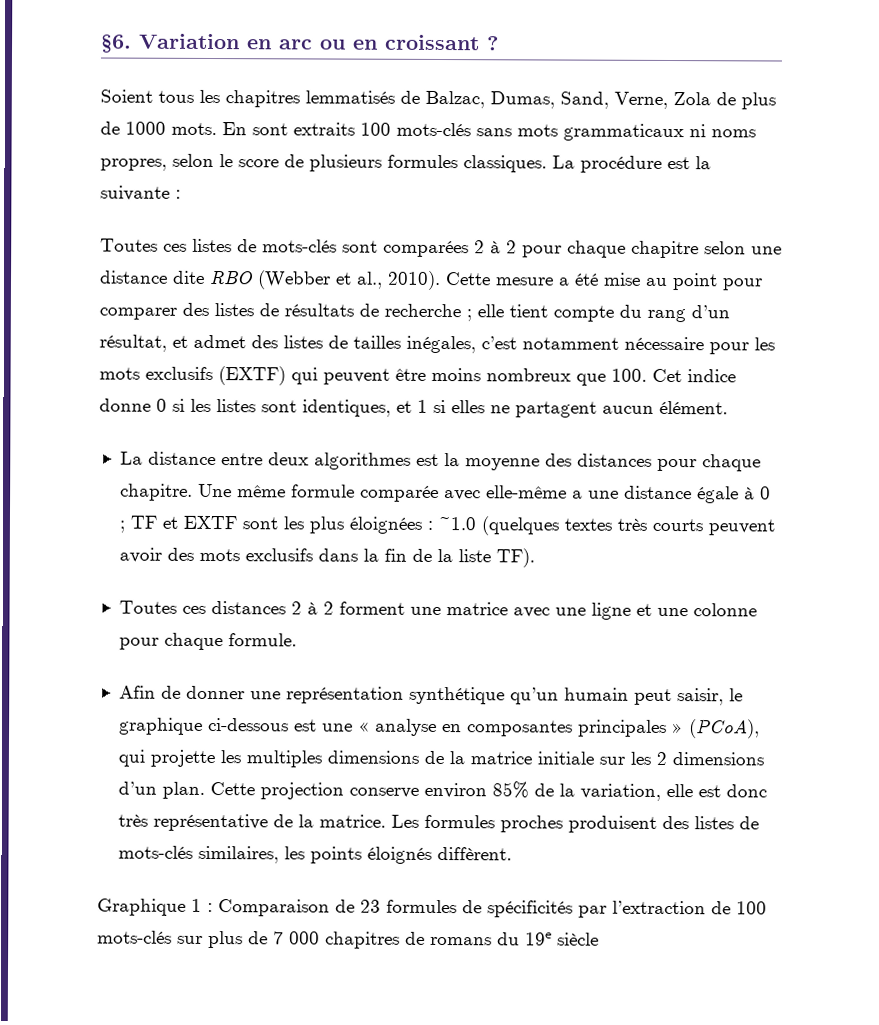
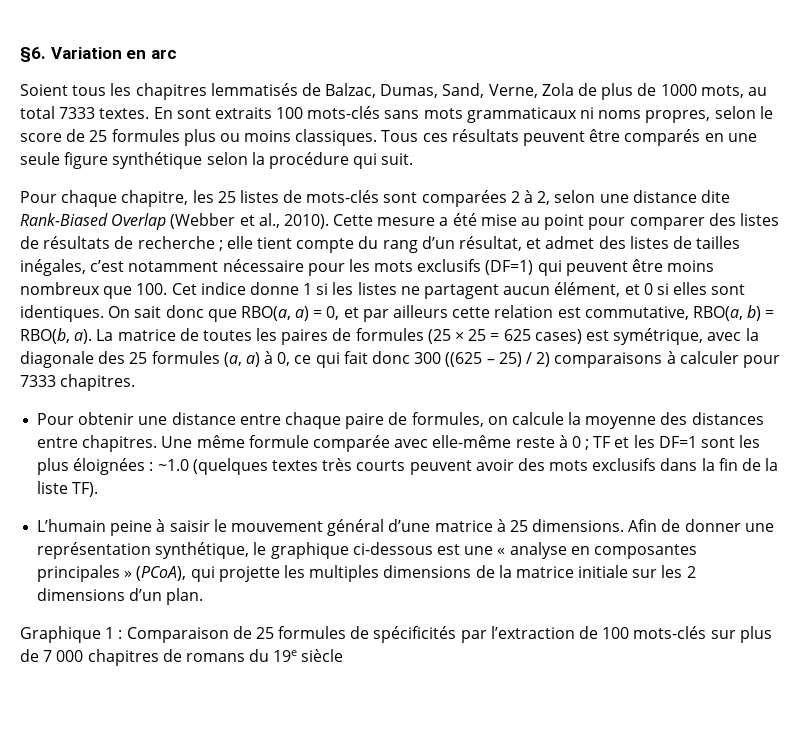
- Variation en arc ou en croissant ?
+ Variation en arc
- Soient tous les chapitres lemmatisés de Balzac, Dumas, Sand, Verne, Zola de plus de 1000 mots.
+ Soient tous les chapitres lemmatisés de Balzac, Dumas, Sand, Verne, Zola de plus de 1000 mots, au total 7333 textes.
- En sont extraits 100 mots-clés sans mots grammaticaux ni noms propres, selon le score de plusieurs formules classiques. La procédure est la suivante :
- Toutes ces listes de mots-clés sont comparées 2 à 2 pour chaque chapitre selon une distance dite RBO (Webber et al., 2010).
+ En sont extraits 100 mots-clés sans mots grammaticaux ni noms propres, selon le score de 25 formules plus ou moins classiques. Tous ces résultats peuvent être comparés en une seule figure synthétique selon la procédure qui suit.
+ Pour chaque chapitre, les 25 listes de mots-clés sont comparées 2 à 2, selon une distance dite Rank-Biased Overlap (Webber et al., 2010).
- Cette mesure a été mise au point pour comparer des listes de résultats de recherche ; elle tient compte du rang d’un résultat, et admet des listes de tailles inégales, c’est notamment nécessaire pour les mots exclusifs (EXTF) qui peuvent être moins nombreux que 100. Cet indice donne 0 si les listes sont identiques, et 1 si elles ne partagent aucun élément.
- La distance entre deux algorithmes est la moyenne des distances pour chaque chapitre.
+ Cette mesure a été mise au point pour comparer des listes de résultats de recherche ; elle tient compte du rang d’un résultat, et admet des listes de tailles inégales, c’est notamment nécessaire pour les mots exclusifs (DF=1) qui peuvent être moins nombreux que 100. Cet indice donne 1 si les listes ne partagent aucun élément, et 0 si elles sont identiques. On sait donc que RBO(a, a) = 0, et par ailleurs cette relation est commutative, RBO(a, b) = RBO(b, a). La matrice de toutes les paires de formules (25 × 25 = 625 cases) est symétrique, avec la diagonale des 25 formules (a, a) à 0, ce qui fait donc 300 ((625 – 25) / 2) comparaisons à calculer pour 7333 chapitres.
+ Pour obtenir une distance entre chaque paire de formules, on calcule la moyenne des distances entre chapitres.
- Une même formule comparée avec elle-même a une distance égale à 0 ; TF et EXTF sont les plus éloignées : ~1.0 (quelques textes très courts peuvent avoir des mots exclusifs dans la fin de la liste TF).
+ Une même formule comparée avec elle-même reste à 0 ; TF et les DF=1 sont les plus éloignées : ~1.0 (quelques textes très courts peuvent avoir des mots exclusifs dans la fin de la liste TF).
- Toutes ces distances 2 à 2 forment une matrice avec une ligne et une colonne pour chaque formule.
- Afin de donner une représentation synthétique qu’un humain peut saisir, le graphique ci-dessous est une « analyse en composantes principales » (PCoA), qui projette les multiples dimensions de la matrice initiale sur les 2 dimensions d’un plan. Cette projection conserve environ 85% de la variation, elle est donc très représentative de la matrice. Les formules proches produisent des listes de mots-clés similaires, les points éloignés diffèrent.
+ L’humain peine à saisir le mouvement général d’une matrice à 25 dimensions. Afin de donner une représentation synthétique, le graphique ci-dessous est une « analyse en composantes principales » (PCoA), qui projette les multiples dimensions de la matrice initiale sur les 2 dimensions d’un plan.
- Graphique 1 : Comparaison de 23 formules de spécificités par l’extraction de 100 mots-clés sur plus de 7 000 chapitres de romans du 19e siècle
+ Graphique 1 : Comparaison de 25 formules de spécificités par l’extraction de 100 mots-clés sur plus de 7 000 chapitres de romans du 19e siècle

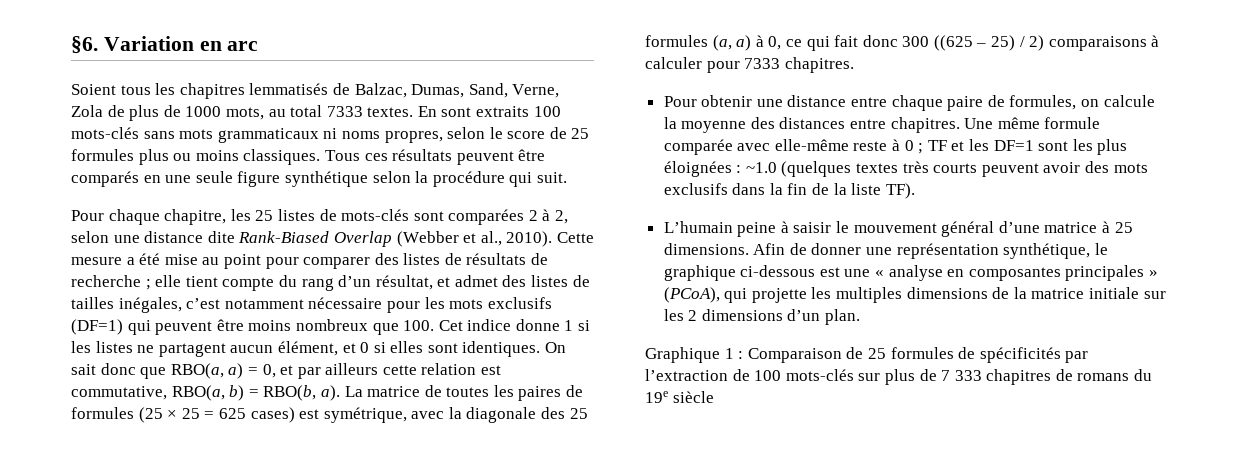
- Graphique 1 : Comparaison de 25 formules de spécificités par l’extraction de 100 mots-clés sur plus de 7 000 chapitres de romans du 19e siècle
+ Graphique 1 : Comparaison de 25 formules de spécificités par l’extraction de 100 mots-clés sur plus de 7 333 chapitres de romans du 19e siècle

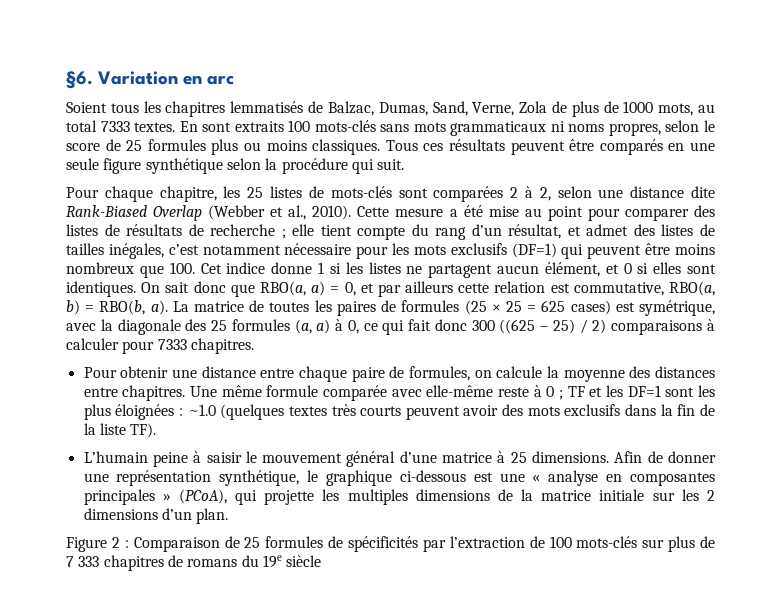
- Graphique 1 : Comparaison de 25 formules de spécificités par l’extraction de 100 mots-clés sur plus de 7 333 chapitres de romans du 19e siècle
+ Figure 2 : Comparaison de 25 formules de spécificités par l’extraction de 100 mots-clés sur plus de 7 333 chapitres de romans du 19e siècle

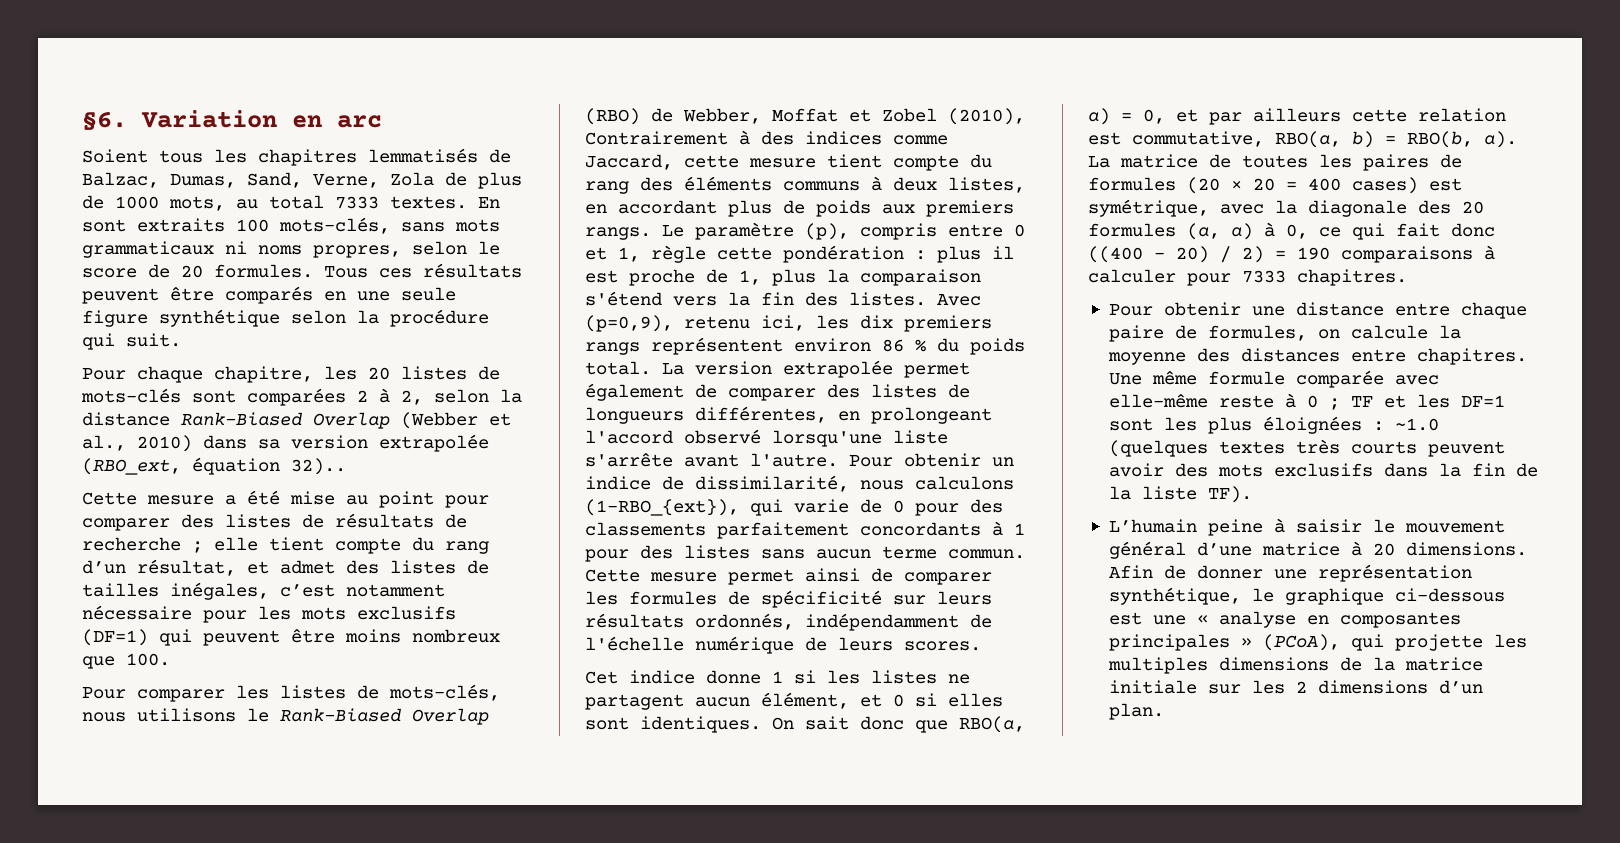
- En sont extraits 100 mots-clés sans mots grammaticaux ni noms propres, selon le score de 25 formules plus ou moins classiques.
+ En sont extraits 100 mots-clés, sans mots grammaticaux ni noms propres, selon le score de 20 formules.
- Pour chaque chapitre, les 25 listes de mots-clés sont comparées 2 à 2, selon une distance dite Rank-Biased Overlap (Webber et al., 2010). Cette mesure a été mise au point pour comparer des listes de résultats de recherche ;
+ Pour chaque chapitre, les 20 listes de mots-clés sont comparées 2 à 2, selon la distance Rank-Biased Overlap (Webber et al., 2010) dans sa version extrapolée (RBO_ext, équation 32)..
+ Cette mesure a été mise au point pour comparer des listes de résultats de recherche ;
- elle tient compte du rang d’un résultat, et admet des listes de tailles inégales, c’est notamment nécessaire pour les mots exclusifs (DF=1) qui peuvent être moins nombreux que 100. Cet indice donne 1 si les listes ne partagent aucun élément, et 0 si elles sont identiques.
+ elle tient compte du rang d’un résultat, et admet des listes de tailles inégales, c’est notamment nécessaire pour les mots exclusifs (DF=1) qui peuvent être moins nombreux que 100.
+ Pour comparer les listes de mots-clés, nous utilisons le Rank-Biased Overlap (RBO) de Webber, Moffat et Zobel (2010), Contrairement à des indices comme Jaccard, cette mesure tient compte du rang des éléments communs à deux listes, en accordant plus de poids aux premiers rangs. Le paramètre (p), compris entre 0 et 1, règle cette pondération : plus il est proche de 1, plus la comparaison s'étend vers la fin des listes. Avec (p=0,9), retenu ici, les dix premiers rangs représentent environ 86 % du poids total. La version extrapolée permet également de comparer des listes de longueurs différentes, en prolongeant l'accord observé lorsqu'une liste s'arrête avant l'autre. Pour obtenir un indice de dissimilarité, nous calculons (1-RBO_{ext}), qui varie de 0 pour des classements parfaitement concordants à 1 pour des listes sans aucun terme commun. Cette mesure permet ainsi de comparer les formules de spécificité sur leurs résultats ordonnés, indépendamment de l'échelle numérique de leurs scores.
+ Cet indice donne 1 si les listes ne partagent aucun élément, et 0 si elles sont identiques.
- La matrice de toutes les paires de formules (25 × 25 = 625 cases) est symétrique, avec la diagonale des 25 formules (a, a) à 0, ce qui fait donc 300 ((625 – 25) / 2) comparaisons à calculer pour 7333 chapitres.
+ La matrice de toutes les paires de formules (20 × 20 = 400 cases) est symétrique, avec la diagonale des 20 formules (a, a) à 0, ce qui fait donc ((400 – 20) / 2) = 190 comparaisons à calculer pour 7333 chapitres.
- L’humain peine à saisir le mouvement général d’une matrice à 25 dimensions.
+ L’humain peine à saisir le mouvement général d’une matrice à 20 dimensions.
- Figure 2 : Comparaison de 25 formules de spécificités par l’extraction de 100 mots-clés sur plus de 7 333 chapitres de romans du 19e siècle

